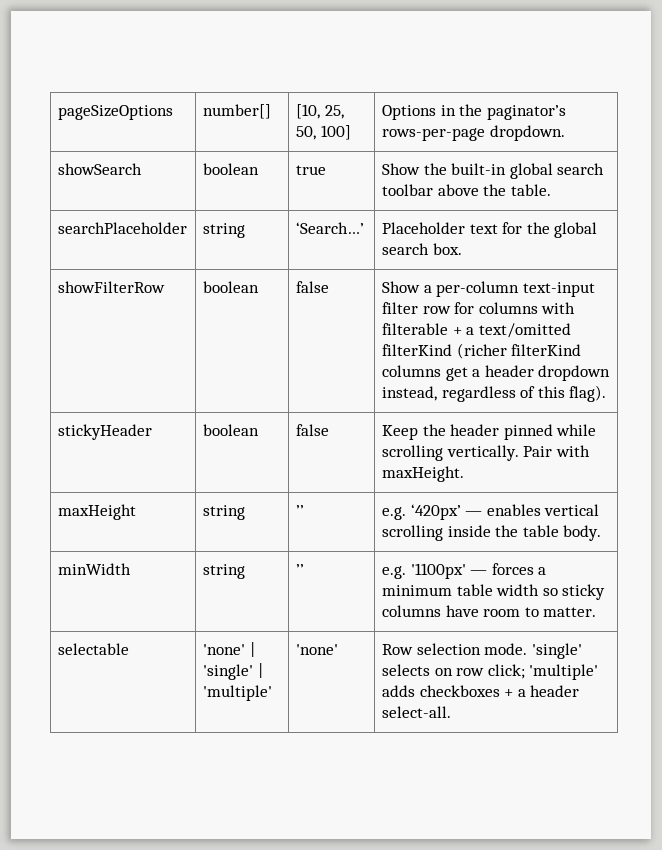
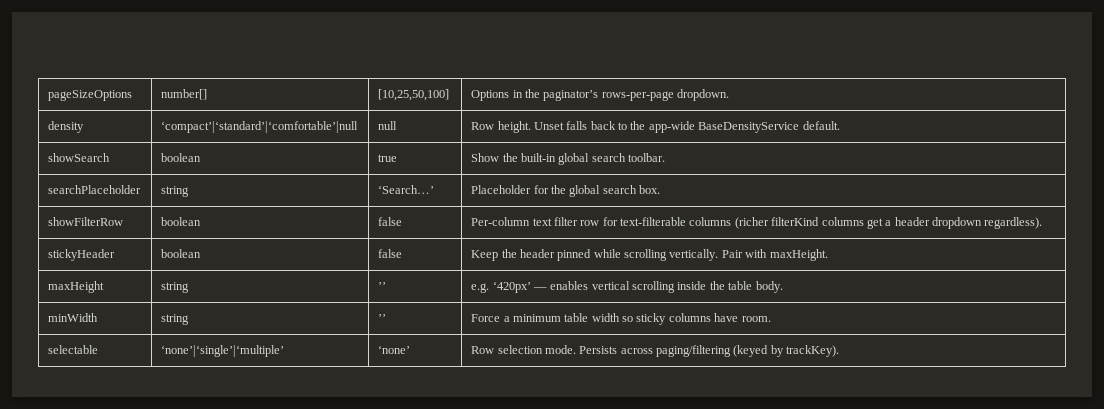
- pageSizeOptions | number[] | [10, 25, 50, 100] | Options in the paginator’s rows-per-page dropdown.
+ pageSizeOptions | number[] | [10,25,50,100] | Options in the paginator’s rows-per-page dropdown.
+ density | ‘compact’|‘standard’|‘comfortable’|null | null | Row height. Unset falls back to the app-wide BaseDensityService default.
- showSearch | boolean | true | Show the built-in global search toolbar above the table.
+ showSearch | boolean | true | Show the built-in global search toolbar.
- searchPlaceholder | string | ‘Search…’ | Placeholder text for the global search box.
+ searchPlaceholder | string | ‘Search…’ | Placeholder for the global search box.
- showFilterRow | boolean | false | Show a per-column text-input filter row for columns with filterable + a text/omitted filterKind (richer filterKind columns get a header dropdown instead, regardless of this flag).
+ showFilterRow | boolean | false | Per-column text filter row for text-filterable columns (richer filterKind columns get a header dropdown regardless).
- minWidth | string | ’’ | e.g. '1100px' — forces a minimum table width so sticky columns have room to matter.
- selectable | 'none' | 'single' | 'multiple' | 'none' | Row selection mode. 'single' selects on row click; 'multiple' adds checkboxes + a header select-all.
+ minWidth | string | ’’ | Force a minimum table width so sticky columns have room.
+ selectable | ‘none’|‘single’|‘multiple’ | ‘none’ | Row selection mode. Persists across paging/filtering (keyed by trackKey).

